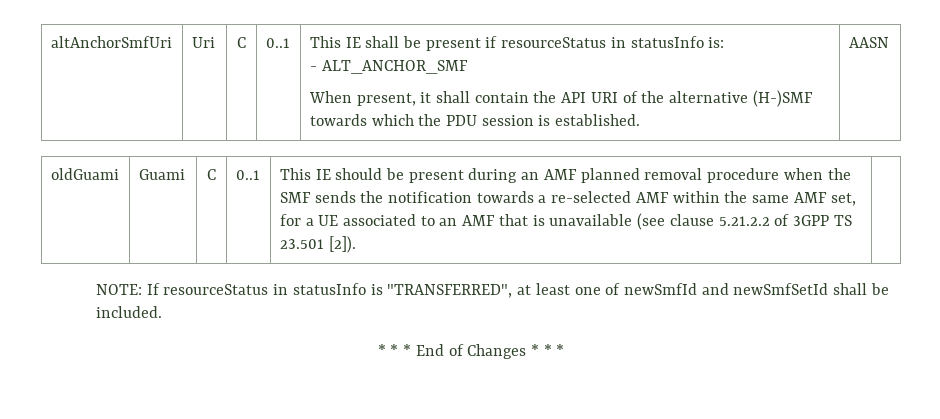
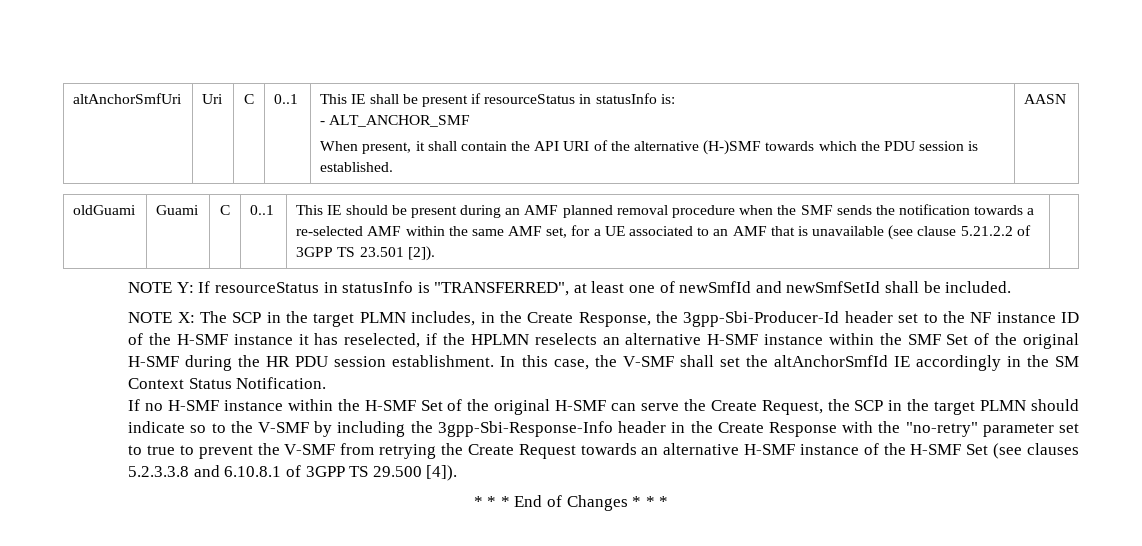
- NOTE: If resourceStatus in statusInfo is "TRANSFERRED", at least one of newSmfId and newSmfSetId shall be included.
+ NOTE Y: If resourceStatus in statusInfo is "TRANSFERRED", at least one of newSmfId and newSmfSetId shall be included.
+ NOTE X: The SCP in the target PLMN includes, in the Create Response, the 3gpp-Sbi-Producer-Id header set to the NF instance ID of the H-SMF instance it has reselected, if the HPLMN reselects an alternative H-SMF instance within the SMF Set of the original H-SMF during the HR PDU session establishment. In this case, the V-SMF shall set the altAnchorSmfId IE accordingly in the SM Context Status Notification.
+ If no H-SMF instance within the H-SMF Set of the original H-SMF can serve the Create Request, the SCP in the target PLMN should indicate so to the V-SMF by including the 3gpp-Sbi-Response-Info header in the Create Response with the "no-retry" parameter set to true to prevent the V-SMF from retrying the Create Request towards an alternative H-SMF instance of the H-SMF Set (see clauses 5.2.3.3.8 and 6.10.8.1 of 3GPP TS 29.500 [4]).

